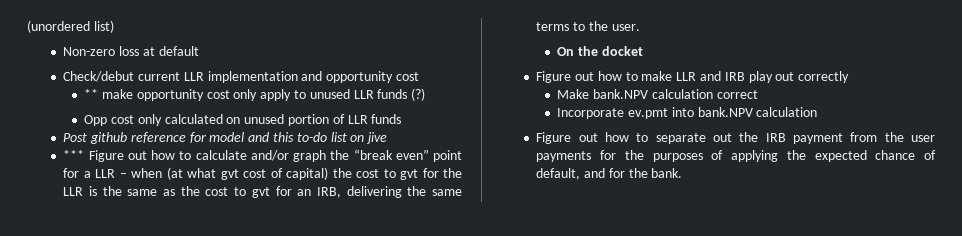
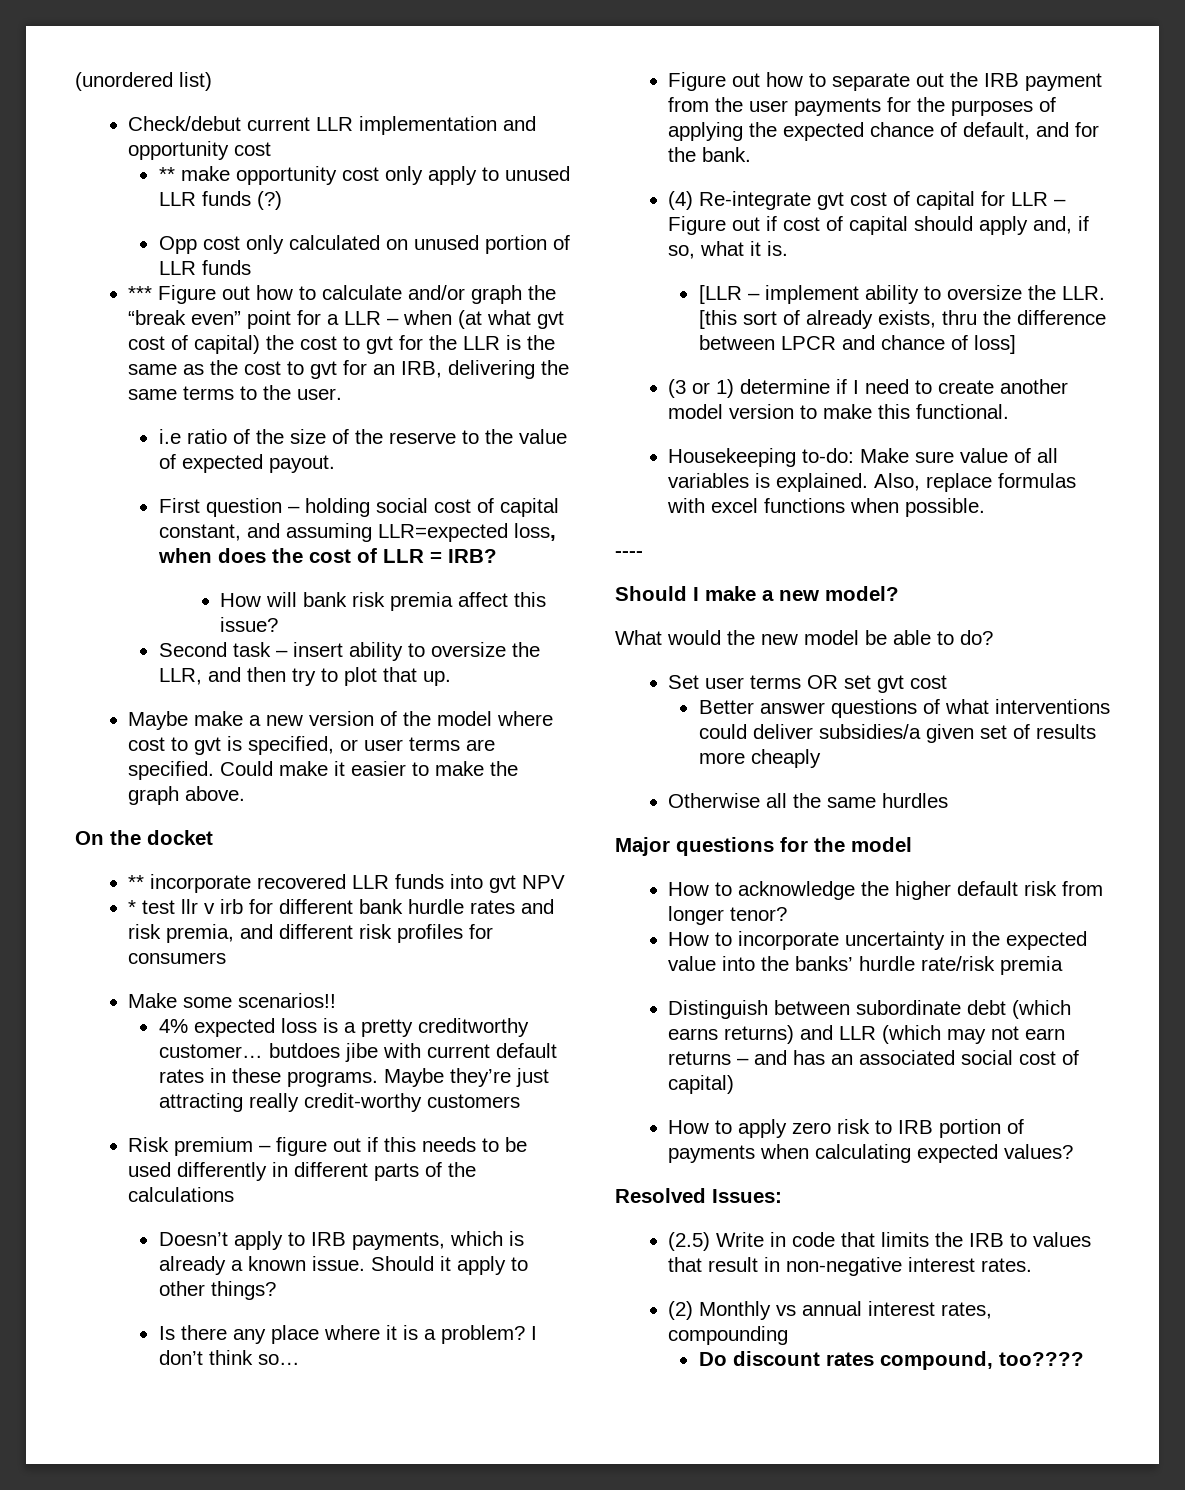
- Non-zero loss at default
- Post github reference for model and this to-do list on jive
+ i.e ratio of the size of the reserve to the value of expected payout.
+ First question – holding social cost of capital constant, and assuming LLR=expected loss, when does the cost of LLR = IRB?
+ How will bank risk premia affect this issue?
+ Second task – insert ability to oversize the LLR, and then try to plot that up.
+ Maybe make a new version of the model where cost to gvt is specified, or user terms are specified. Could make it easier to make the graph above.
  On the docket
- Figure out how to make LLR and IRB play out correctly
- Make bank.NPV calculation correct
- Incorporate ev.pmt into bank.NPV calculation
+ ** incorporate recovered LLR funds into gvt NPV
+ * test llr v irb for different bank hurdle rates and risk premia, and different risk profiles for consumers
+ Make some scenarios!!
+ 4% expected loss is a pretty creditworthy customer… butdoes jibe with current default rates in these programs. Maybe they’re just attracting really credit-worthy customers
+ Risk premium – figure out if this needs to be used differently in different parts of the calculations
+ Doesn’t apply to IRB payments, which is already a known issue. Should it apply to other things?
+ Is there any place where it is a problem? I don’t think so…
+ (4) Re-integrate gvt cost of capital for LLR – Figure out if cost of capital should apply and, if so, what it is.
+ [LLR – implement ability to oversize the LLR. [this sort of already exists, thru the difference between LPCR and chance of loss]
+ (3 or 1) determine if I need to create another model version to make this functional.
+ Housekeeping to-do: Make sure value of all variables is explained. Also, replace formulas with excel functions when possible.
+ ----
+ Should I make a new model?
+ What would the new model be able to do?
+ Set user terms OR set gvt cost
+ Better answer questions of what interventions could deliver subsidies/a given set of results more cheaply
+ Otherwise all the same hurdles
+ Major questions for the model
+ How to acknowledge the higher default risk from longer tenor?
+ How to incorporate uncertainty in the expected value into the banks’ hurdle rate/risk premia
+ Distinguish between subordinate debt (which earns returns) and LLR (which may not earn returns – and has an associated social cost of capital)
+ How to apply zero risk to IRB portion of payments when calculating expected values?
+ Resolved Issues:
+ (2.5) Write in code that limits the IRB to values that result in non-negative interest rates.
+ (2) Monthly vs annual interest rates, compounding
+ Do discount rates compound, too????

